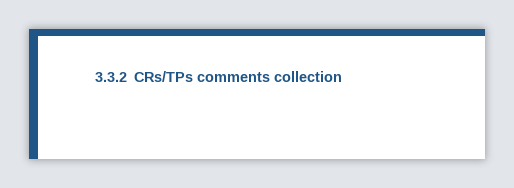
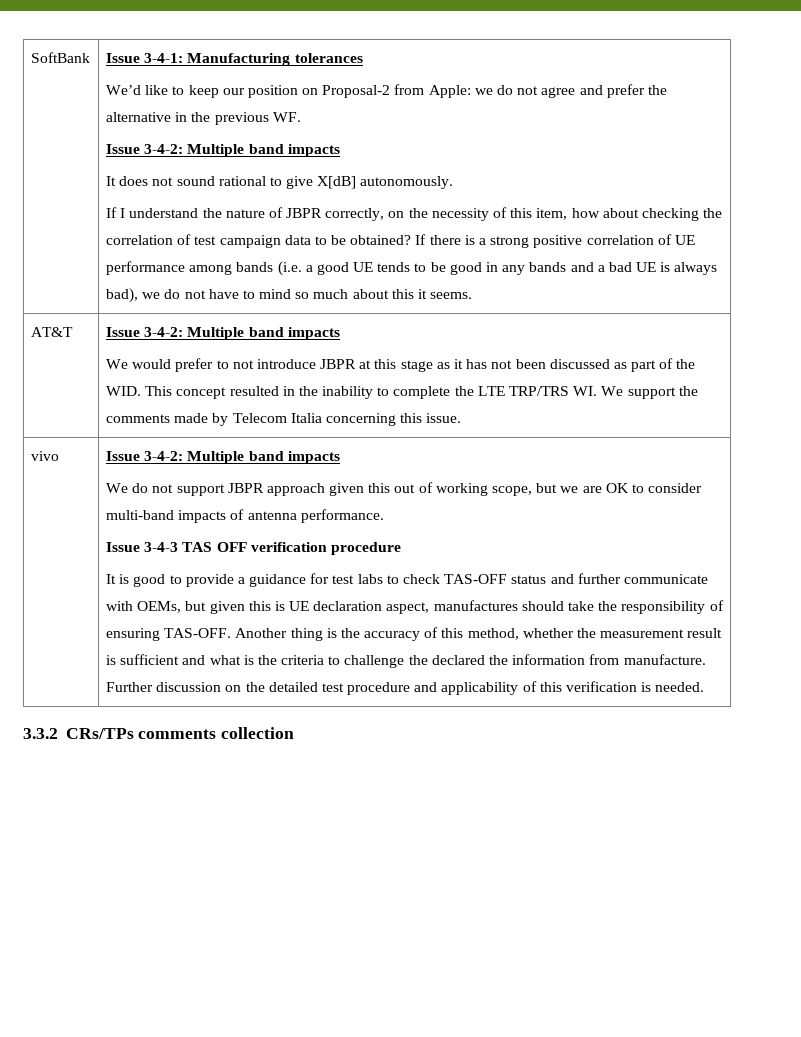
+ SoftBank | Issue 3-4-1: Manufacturing tolerances
+ We’d like to keep our position on Proposal-2 from Apple: we do not agree and prefer the alternative in the previous WF.
+ Issue 3-4-2: Multiple band impacts
+ It does not sound rational to give X[dB] autonomously.
+ If I understand the nature of JBPR correctly, on the necessity of this item, how about checking the correlation of test campaign data to be obtained? If there is a strong positive correlation of UE performance among bands (i.e. a good UE tends to be good in any bands and a bad UE is always bad), we do not have to mind so much about this it seems.
+ AT&T | Issue 3-4-2: Multiple band impacts
+ We would prefer to not introduce JBPR at this stage as it has not been discussed as part of the WID. This concept resulted in the inability to complete the LTE TRP/TRS WI. We support the comments made by Telecom Italia concerning this issue.
+ vivo | Issue 3-4-2: Multiple band impacts
+ We do not support JBPR approach given this out of working scope, but we are OK to consider multi-band impacts of antenna performance.
+ Issue 3-4-3 TAS OFF verification procedure
+ It is good to provide a guidance for test labs to check TAS-OFF status and further communicate with OEMs, but given this is UE declaration aspect, manufactures should take the responsibility of ensuring TAS-OFF. Another thing is the accuracy of this method, whether the measurement result is sufficient and what is the criteria to challenge the declared the information from manufacture. Further discussion on the detailed test procedure and applicability of this verification is needed.

